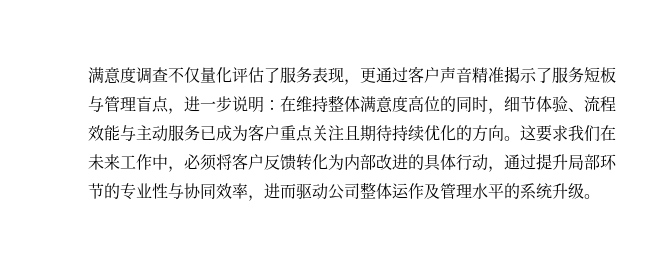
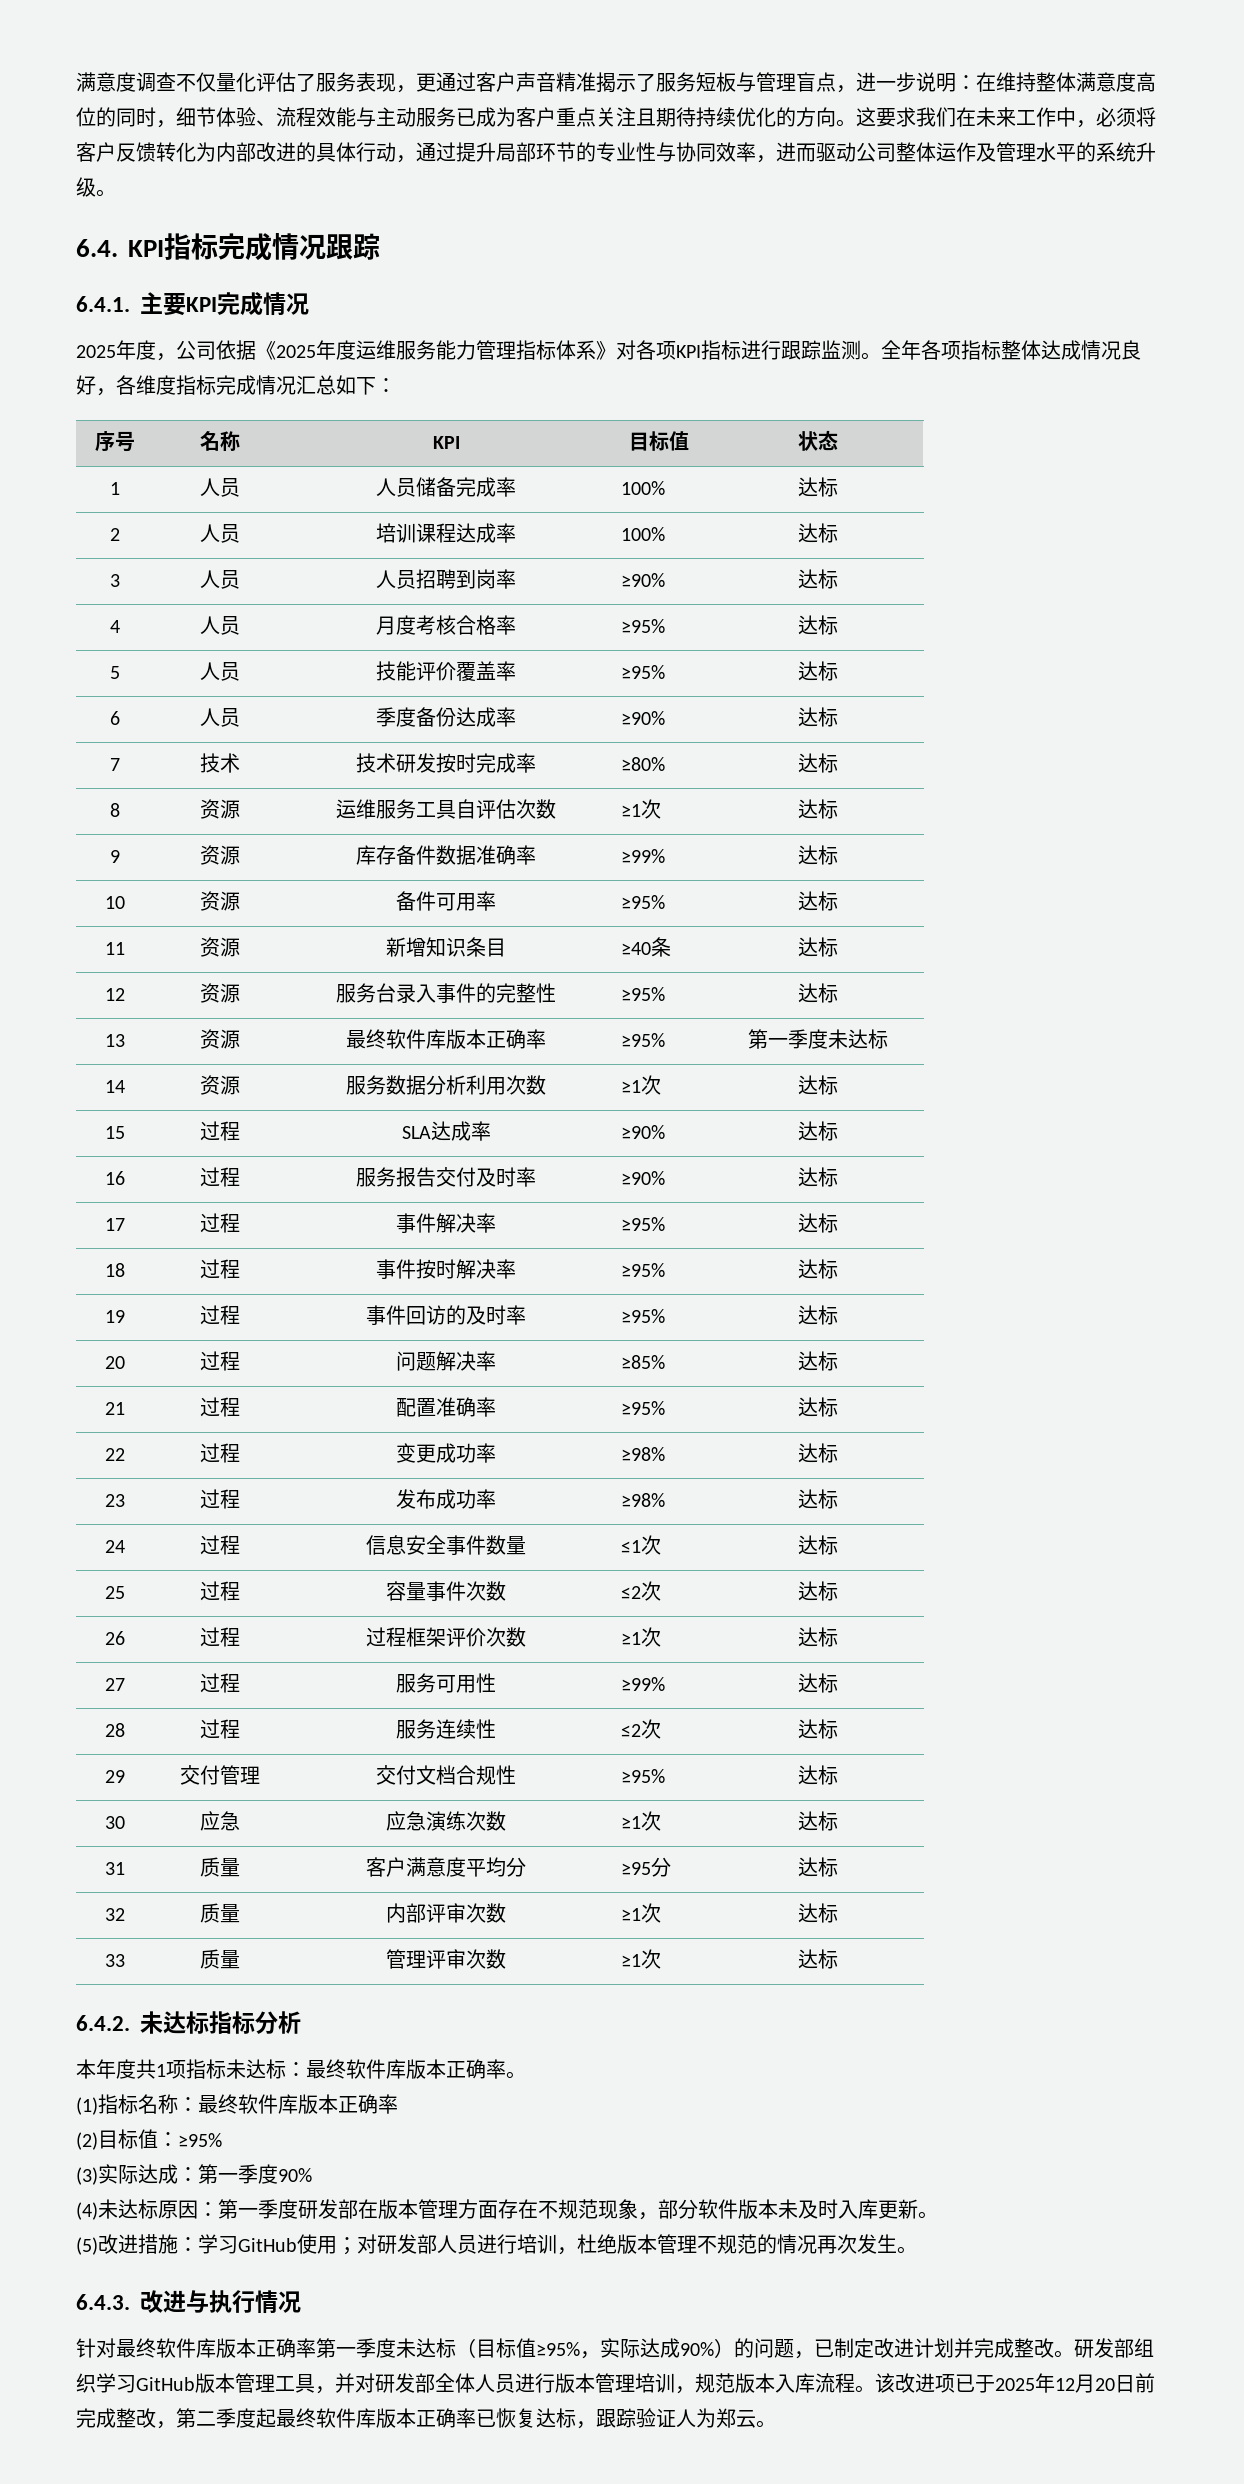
+ 6.4. KPI指标完成情况跟踪
+ 6.4.1.主要KPI完成情况
+ 2025年度，公司依据《2025年度运维服务能力管理指标体系》对各项KPI指标进行跟踪监测。全年各项指标整体达成情况良好，各维度指标完成情况汇总如下：
+ 序号 | 名称 | KPI | 目标值 | 状态
+ 1 | 人员 | 人员储备完成率 | 100% | 达标
+ 2 | 人员 | 培训课程达成率 | 100% | 达标
+ 3 | 人员 | 人员招聘到岗率 | ≥90% | 达标
+ 4 | 人员 | 月度考核合格率 | ≥95% | 达标
+ 5 | 人员 | 技能评价覆盖率 | ≥95% | 达标
+ 6 | 人员 | 季度备份达成率 | ≥90% | 达标
+ 7 | 技术 | 技术研发按时完成率 | ≥80% | 达标
+ 8 | 资源 | 运维服务工具自评估次数 | ≥1次 | 达标
+ 9 | 资源 | 库存备件数据准确率 | ≥99% | 达标
+ 10 | 资源 | 备件可用率 | ≥95% | 达标
+ 11 | 资源 | 新增知识条目 | ≥40条 | 达标
+ 12 | 资源 | 服务台录入事件的完整性 | ≥95% | 达标
+ 13 | 资源 | 最终软件库版本正确率 | ≥95% | 第一季度未达标
+ 14 | 资源 | 服务数据分析利用次数 | ≥1次 | 达标
+ 15 | 过程 | SLA达成率 | ≥90% | 达标
+ 16 | 过程 | 服务报告交付及时率 | ≥90% | 达标
+ 17 | 过程 | 事件解决率 | ≥95% | 达标
+ 18 | 过程 | 事件按时解决率 | ≥95% | 达标
+ 19 | 过程 | 事件回访的及时率 | ≥95% | 达标
+ 20 | 过程 | 问题解决率 | ≥85% | 达标
+ 21 | 过程 | 配置准确率 | ≥95% | 达标
+ 22 | 过程 | 变更成功率 | ≥98% | 达标
+ 23 | 过程 | 发布成功率 | ≥98% | 达标
+ 24 | 过程 | 信息安全事件数量 | ≤1次 | 达标
+ 25 | 过程 | 容量事件次数 | ≤2次 | 达标
+ 26 | 过程 | 过程框架评价次数 | ≥1次 | 达标
+ 27 | 过程 | 服务可用性 | ≥99% | 达标
+ 28 | 过程 | 服务连续性 | ≤2次 | 达标
+ 29 | 交付管理 | 交付文档合规性 | ≥95% | 达标
+ 30 | 应急 | 应急演练次数 | ≥1次 | 达标
+ 31 | 质量 | 客户满意度平均分 | ≥95分 | 达标
+ 32 | 质量 | 内部评审次数 | ≥1次 | 达标
+ 33 | 质量 | 管理评审次数 | ≥1次 | 达标
+ 6.4.2.未达标指标分析
+ 本年度共1项指标未达标：最终软件库版本正确率。
+ (1)指标名称：最终软件库版本正确率
+ (2)目标值：≥95%
+ (3)实际达成：第一季度90%
+ (4)未达标原因：第一季度研发部在版本管理方面存在不规范现象，部分软件版本未及时入库更新。
+ (5)改进措施：学习GitHub使用；对研发部人员进行培训，杜绝版本管理不规范的情况再次发生。
+ 6.4.3.改进与执行情况
+ 针对最终软件库版本正确率第一季度未达标（目标值≥95%，实际达成90%）的问题，已制定改进计划并完成整改。研发部组织学习GitHub版本管理工具，并对研发部全体人员进行版本管理培训，规范版本入库流程。该改进项已于2025年12月20日前完成整改，第二季度起最终软件库版本正确率已恢复达标，跟踪验证人为郑云。

